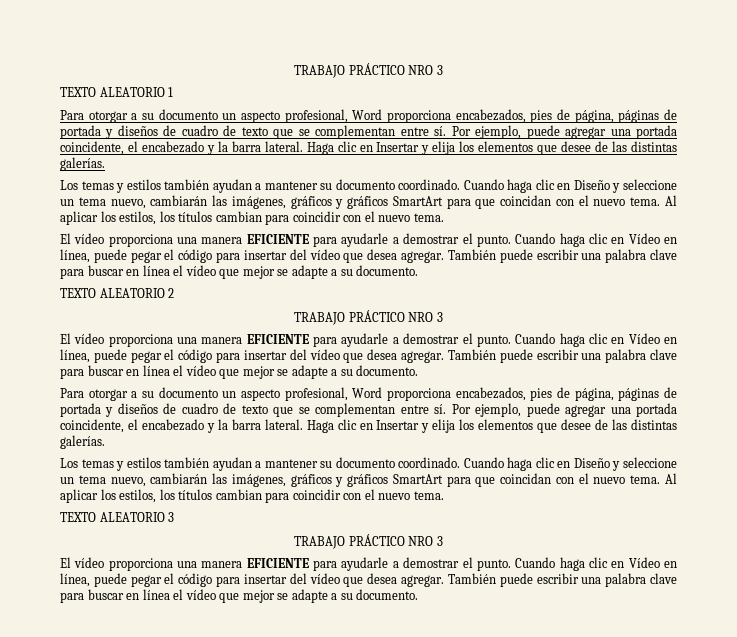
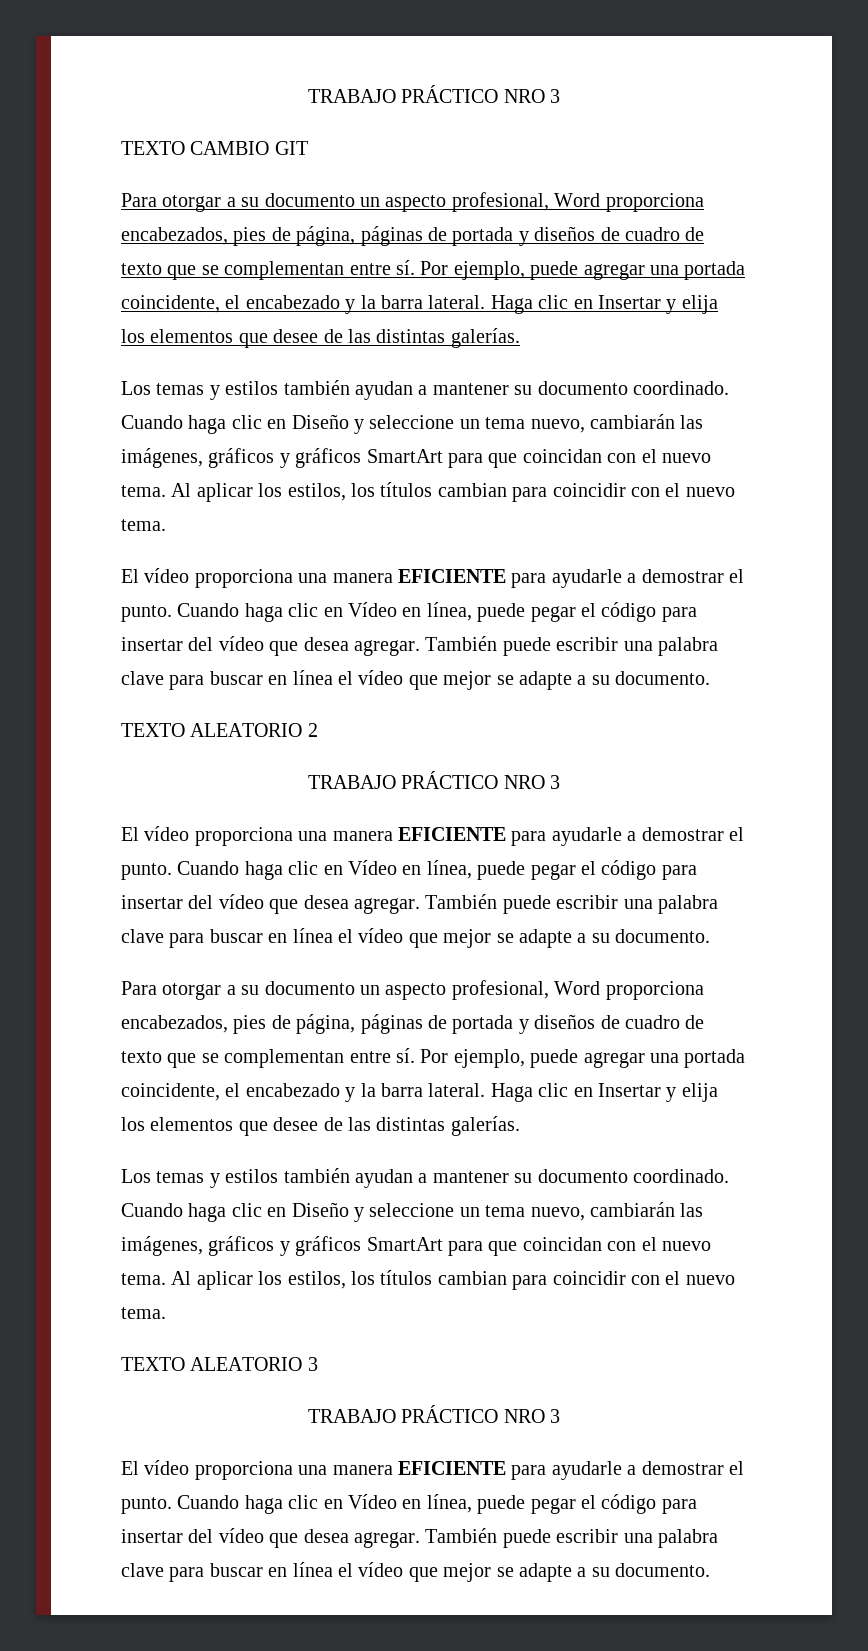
- TEXTO ALEATORIO 1
+ TEXTO CAMBIO GIT

